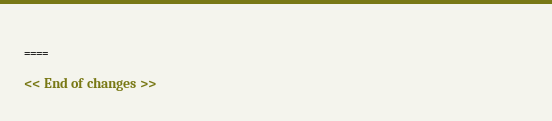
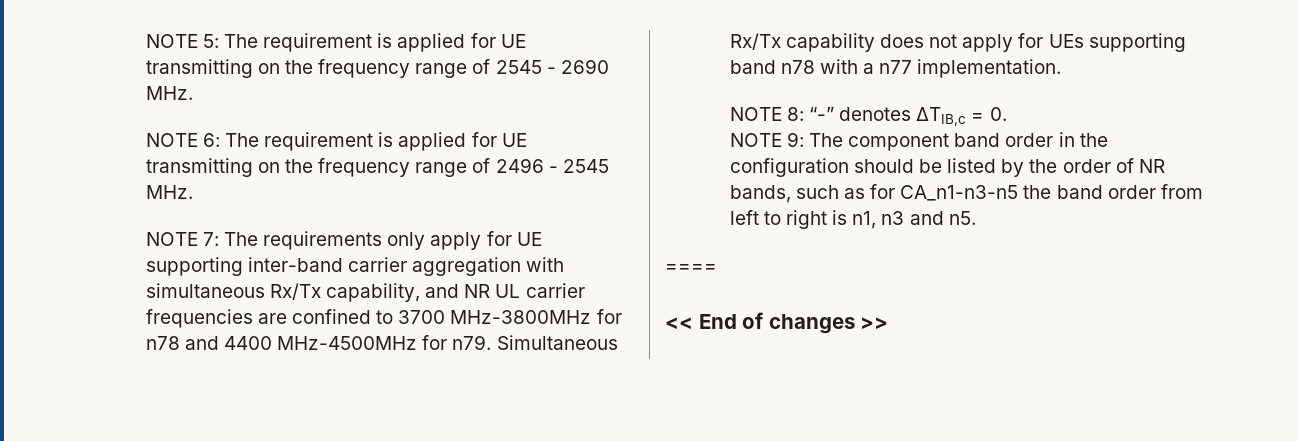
+ NOTE 5: The requirement is applied for UE transmitting on the frequency range of 2545 - 2690 MHz.
+ NOTE 6: The requirement is applied for UE transmitting on the frequency range of 2496 - 2545 MHz.
+ NOTE 7: The requirements only apply for UE supporting inter-band carrier aggregation with simultaneous Rx/Tx capability, and NR UL carrier frequencies are confined to 3700 MHz-3800MHz for n78 and 4400 MHz-4500MHz for n79. Simultaneous Rx/Tx capability does not apply for UEs supporting band n78 with a n77 implementation.
+ NOTE 8: “-” denotes ΔTIB,c = 0.
+ NOTE 9: The component band order in the configuration should be listed by the order of NR bands, such as for CA_n1-n3-n5 the band order from left to right is n1, n3 and n5.

